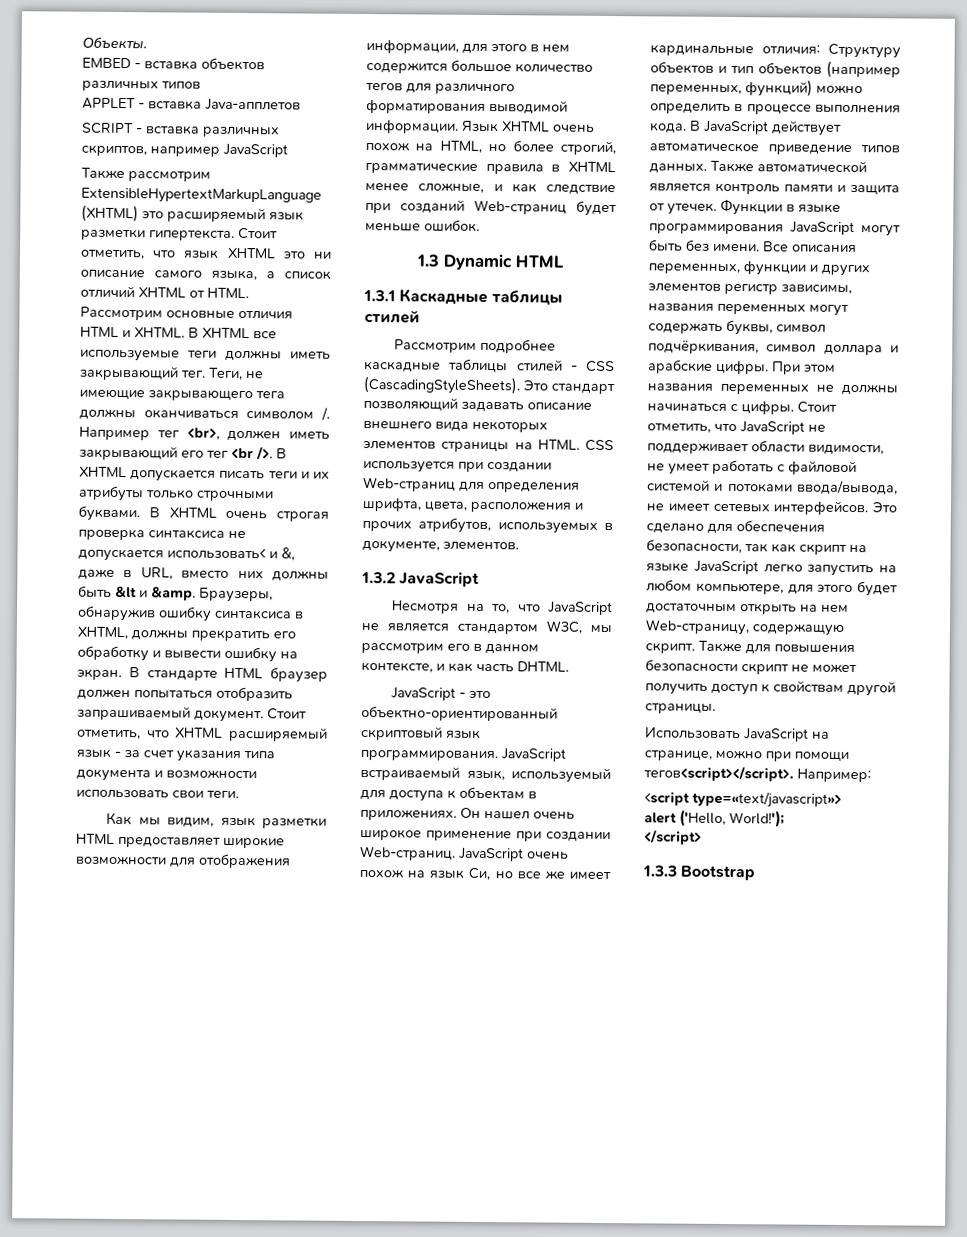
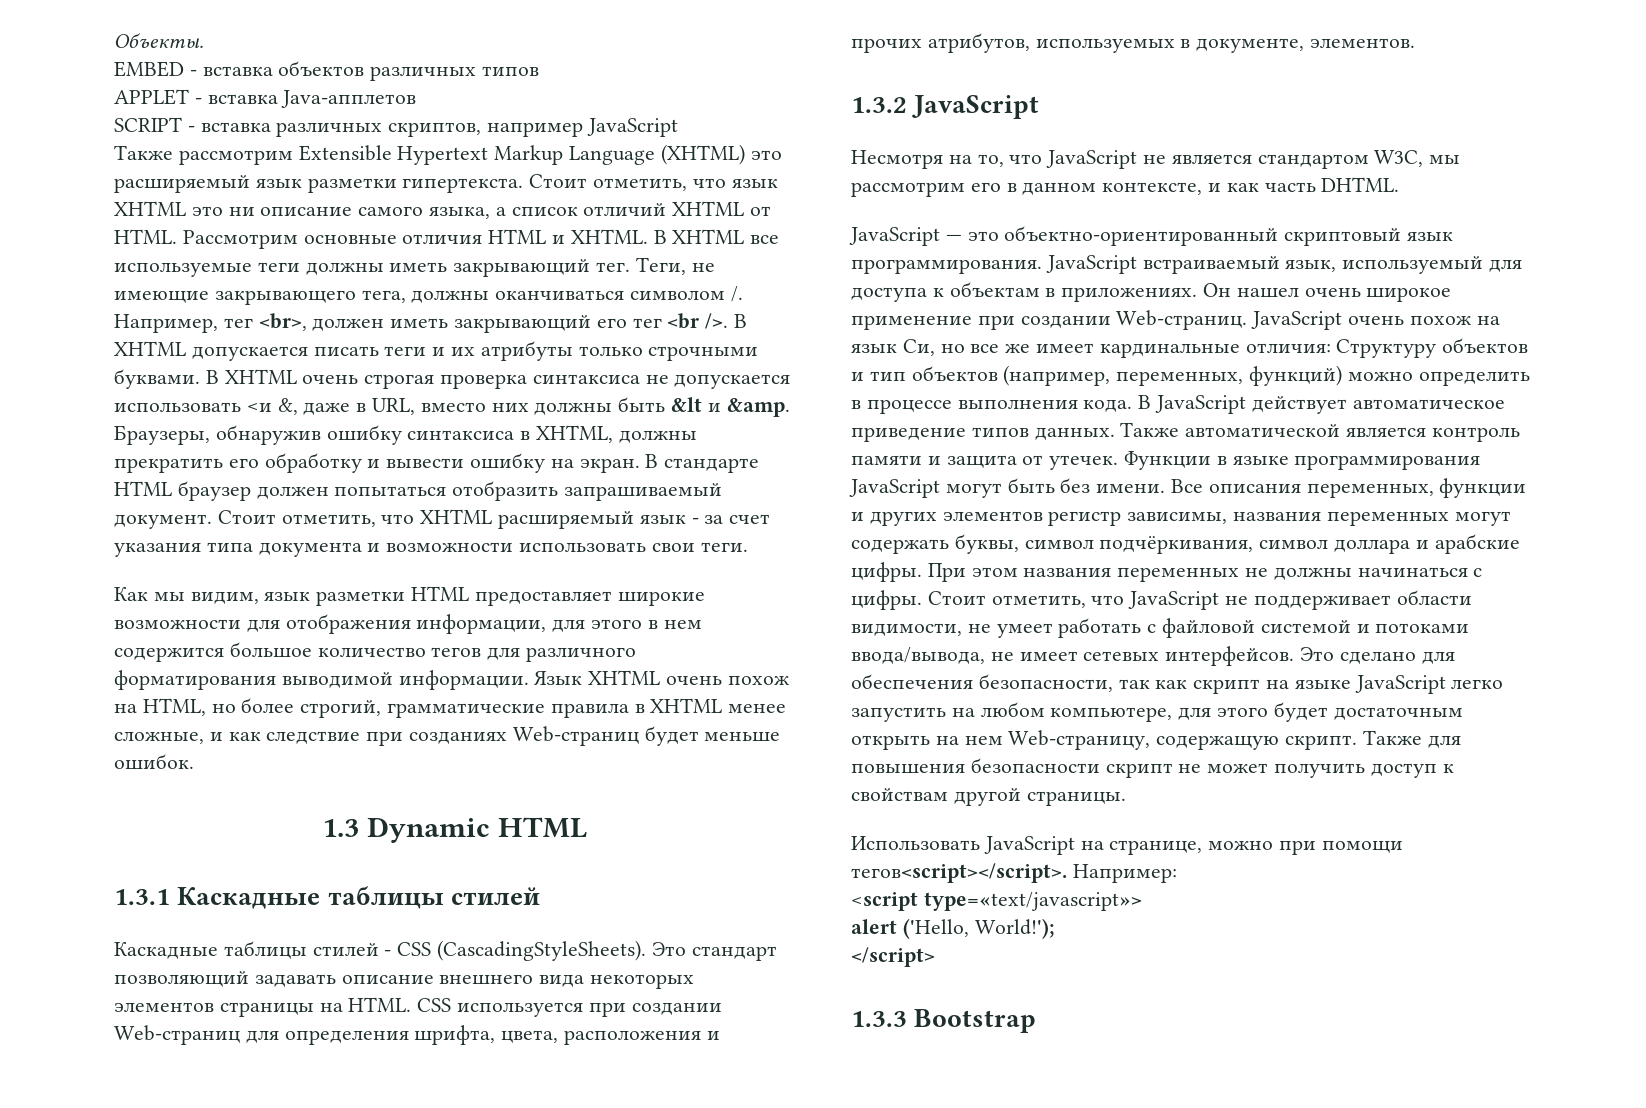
- Также рассмотрим ExtensibleHypertextMarkupLanguage (XHTML) это расширяемый язык разметки гипертекста.
+ Также рассмотрим Extensible Hypertext Markup Language (XHTML) это расширяемый язык разметки гипертекста.
- Теги, не имеющие закрывающего тега должны оканчиваться символом /.
+ Теги, не имеющие закрывающего тега, должны оканчиваться символом /.
- Например тег <br>, должен иметь закрывающий его тег <br />.
+ Например, тег <br>, должен иметь закрывающий его тег <br />.
- В XHTML очень строгая проверка синтаксиса не допускается использовать< и &, даже в URL, вместо них должны быть &lt и &amp.
+ В XHTML очень строгая проверка синтаксиса не допускается использовать <и &, даже в URL, вместо них должны быть &lt и &amp.
- Язык XHTML очень похож на HTML, но более строгий, грамматические правила в XHTML менее сложные, и как следствие при созданий Web-страниц будет меньше ошибок.
+ Язык XHTML очень похож на HTML, но более строгий, грамматические правила в XHTML менее сложные, и как следствие при созданиях Web-страниц будет меньше ошибок.
- Рассмотрим подробнее каскадные таблицы стилей - CSS (CascadingStyleSheets).
+ Каскадные таблицы стилей - CSS (CascadingStyleSheets).
- JavaScript - это объектно-ориентированный скриптовый язык программирования.
+ JavaScript — это объектно-ориентированный скриптовый язык программирования.
- JavaScript очень похож на язык Си, но все же имеет кардинальные отличия: Структуру объектов и тип объектов (например переменных, функций) можно определить в процессе выполнения кода.
+ JavaScript очень похож на язык Си, но все же имеет кардинальные отличия: Структуру объектов и тип объектов (например, переменных, функций) можно определить в процессе выполнения кода.

